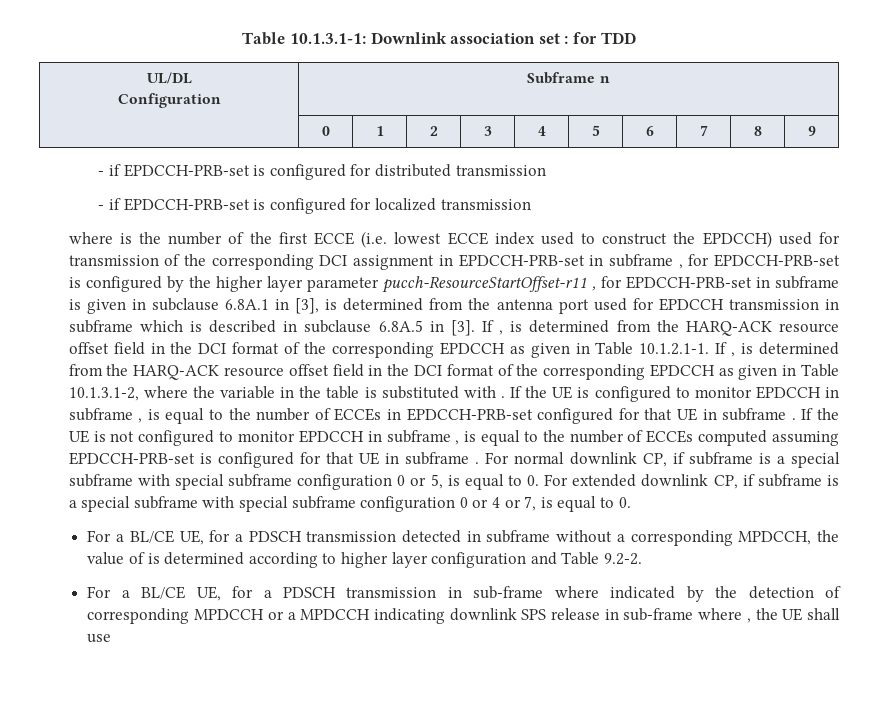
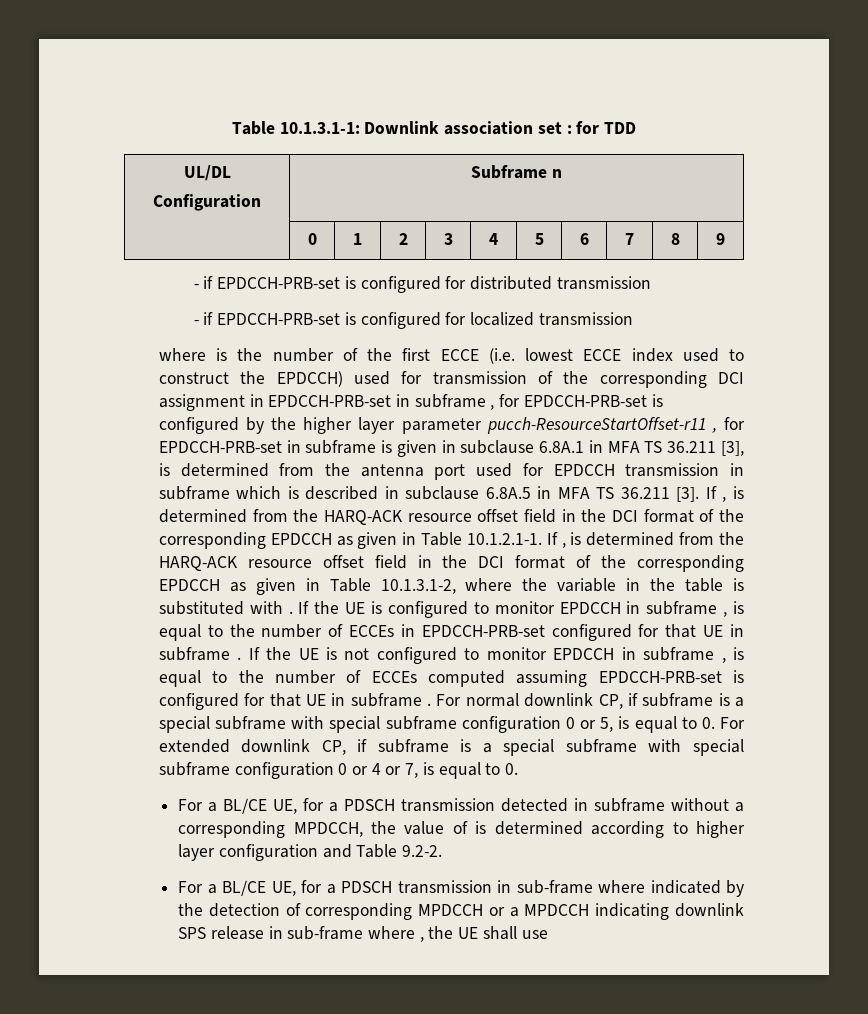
- where is the number of the first ECCE (i.e. lowest ECCE index used to construct the EPDCCH) used for transmission of the corresponding DCI assignment in EPDCCH-PRB-set in subframe , for EPDCCH-PRB-set is configured by the higher layer parameter pucch-ResourceStartOffset-r11 , for EPDCCH-PRB-set in subframe is given in subclause 6.8A.1 in [3], is determined from the antenna port used for EPDCCH transmission in subframe which is described in subclause 6.8A.5 in [3].
+ where is the number of the first ECCE (i.e. lowest ECCE index used to construct the EPDCCH) used for transmission of the corresponding DCI assignment in EPDCCH-PRB-set in subframe , for EPDCCH-PRB-set is configured by the higher layer parameter pucch-ResourceStartOffset-r11 , for EPDCCH-PRB-set in subframe is given in subclause 6.8A.1 in MFA TS 36.211 [3], is determined from the antenna port used for EPDCCH transmission in subframe which is described in subclause 6.8A.5 in MFA TS 36.211 [3].

